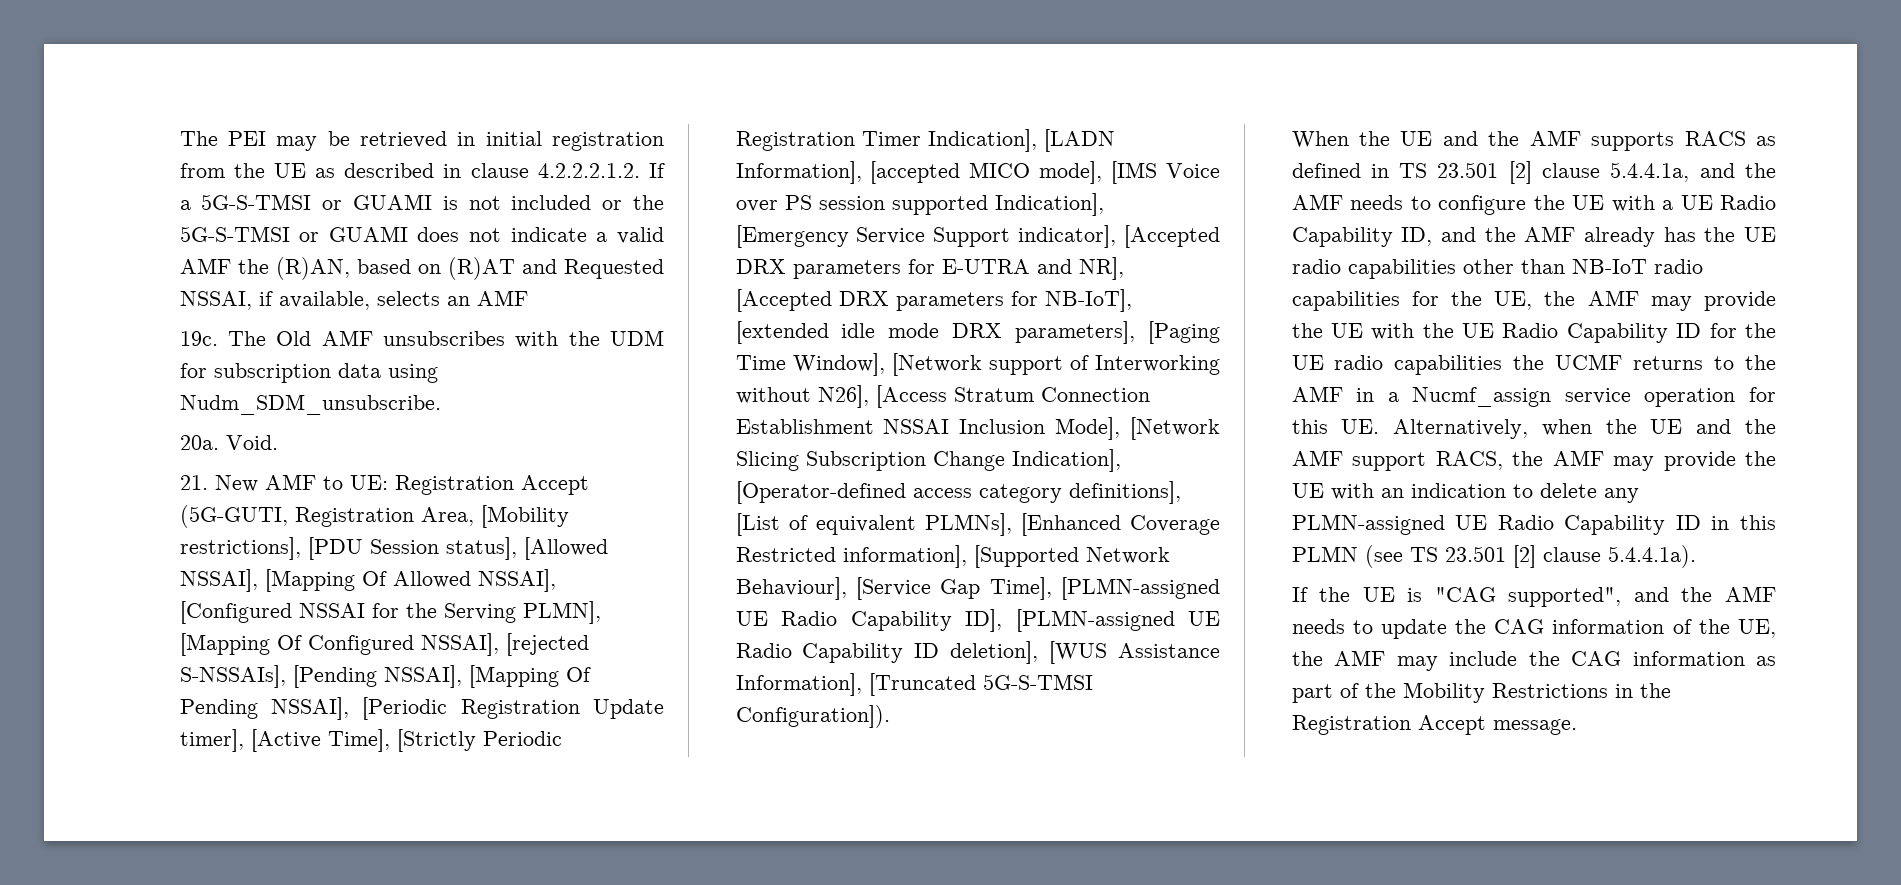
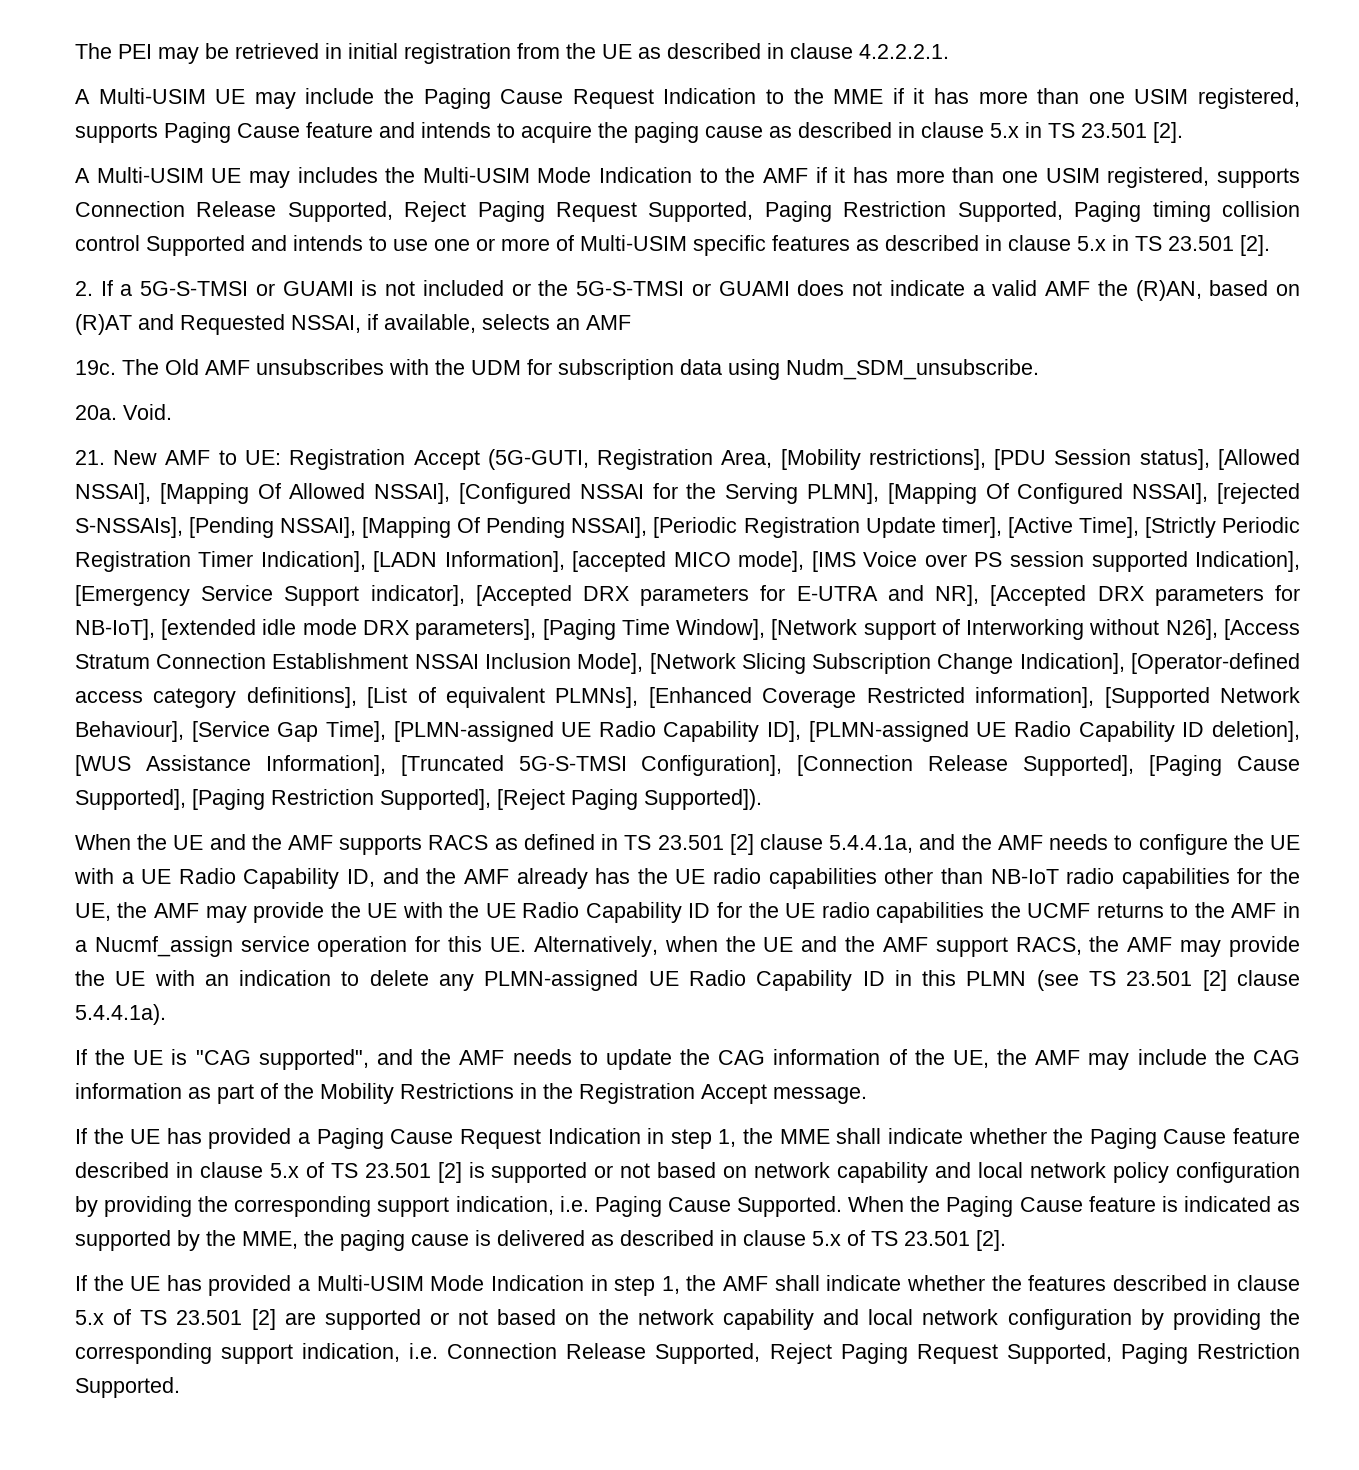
- The PEI may be retrieved in initial registration from the UE as described in clause 4.2.2.2.1.2. If a 5G-S-TMSI or GUAMI is not included or the 5G-S-TMSI or GUAMI does not indicate a valid AMF the (R)AN, based on (R)AT and Requested NSSAI, if available, selects an AMF
+ The PEI may be retrieved in initial registration from the UE as described in clause 4.2.2.2.1.
+ A Multi-USIM UE may include the Paging Cause Request Indication to the MME if it has more than one USIM registered, supports Paging Cause feature and intends to acquire the paging cause as described in clause 5.x in TS 23.501 [2].
+ A Multi-USIM UE may includes the Multi-USIM Mode Indication to the AMF if it has more than one USIM registered, supports Connection Release Supported, Reject Paging Request Supported, Paging Restriction Supported, Paging timing collision control Supported and intends to use one or more of Multi-USIM specific features as described in clause 5.x in TS 23.501 [2].
+ 2. If a 5G-S-TMSI or GUAMI is not included or the 5G-S-TMSI or GUAMI does not indicate a valid AMF the (R)AN, based on (R)AT and Requested NSSAI, if available, selects an AMF
- Registration Accept (5G-GUTI, Registration Area, [Mobility restrictions], [PDU Session status], [Allowed NSSAI], [Mapping Of Allowed NSSAI], [Configured NSSAI for the Serving PLMN], [Mapping Of Configured NSSAI], [rejected S-NSSAIs], [Pending NSSAI], [Mapping Of Pending NSSAI], [Periodic Registration Update timer], [Active Time], [Strictly Periodic Registration Timer Indication], [LADN Information], [accepted MICO mode], [IMS Voice over PS session supported Indication], [Emergency Service Support indicator], [Accepted DRX parameters for E-UTRA and NR], [Accepted DRX parameters for NB-IoT], [extended idle mode DRX parameters], [Paging Time Window], [Network support of Interworking without N26], [Access Stratum Connection Establishment NSSAI Inclusion Mode], [Network Slicing Subscription Change Indication], [Operator-defined access category definitions], [List of equivalent PLMNs], [Enhanced Coverage Restricted information], [Supported Network Behaviour], [Service Gap Time], [PLMN-assigned UE Radio Capability ID], [PLMN-assigned UE Radio Capability ID deletion], [WUS Assistance Information], [Truncated 5G-S-TMSI Configuration]).
+ Registration Accept (5G-GUTI, Registration Area, [Mobility restrictions], [PDU Session status], [Allowed NSSAI], [Mapping Of Allowed NSSAI], [Configured NSSAI for the Serving PLMN], [Mapping Of Configured NSSAI], [rejected S-NSSAIs], [Pending NSSAI], [Mapping Of Pending NSSAI], [Periodic Registration Update timer], [Active Time], [Strictly Periodic Registration Timer Indication], [LADN Information], [accepted MICO mode], [IMS Voice over PS session supported Indication], [Emergency Service Support indicator], [Accepted DRX parameters for E-UTRA and NR], [Accepted DRX parameters for NB-IoT], [extended idle mode DRX parameters], [Paging Time Window], [Network support of Interworking without N26], [Access Stratum Connection Establishment NSSAI Inclusion Mode], [Network Slicing Subscription Change Indication], [Operator-defined access category definitions], [List of equivalent PLMNs], [Enhanced Coverage Restricted information], [Supported Network Behaviour], [Service Gap Time], [PLMN-assigned UE Radio Capability ID], [PLMN-assigned UE Radio Capability ID deletion], [WUS Assistance Information], [Truncated 5G-S-TMSI Configuration], [Connection Release Supported], [Paging Cause Supported], [Paging Restriction Supported], [Reject Paging Supported]).
+ If the UE has provided a Paging Cause Request Indication in step 1, the MME shall indicate whether the Paging Cause feature described in clause 5.x of TS 23.501 [2] is supported or not based on network capability and local network policy configuration by providing the corresponding support indication, i.e. Paging Cause Supported. When the Paging Cause feature is indicated as supported by the MME, the paging cause is delivered as described in clause 5.x of TS 23.501 [2].
+ If the UE has provided a Multi-USIM Mode Indication in step 1, the AMF shall indicate whether the features described in clause 5.x of TS 23.501 [2] are supported or not based on the network capability and local network configuration by providing the corresponding support indication, i.e. Connection Release Supported, Reject Paging Request Supported, Paging Restriction Supported.

